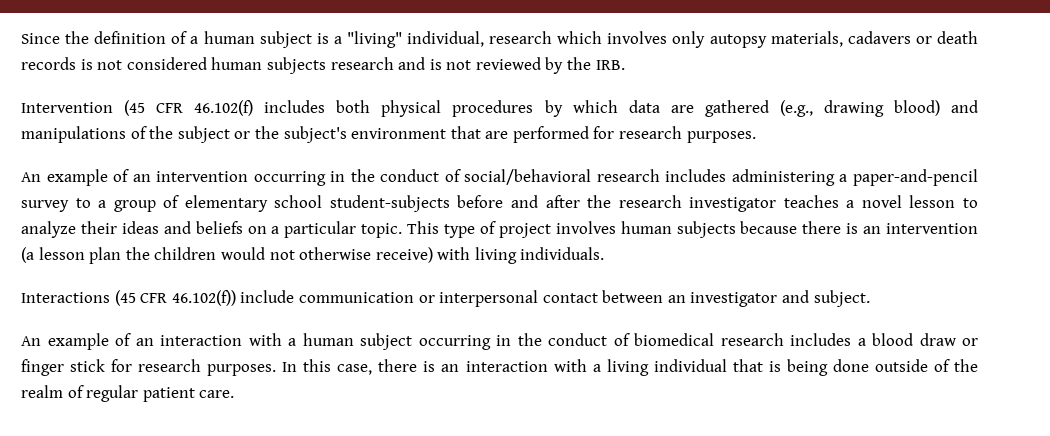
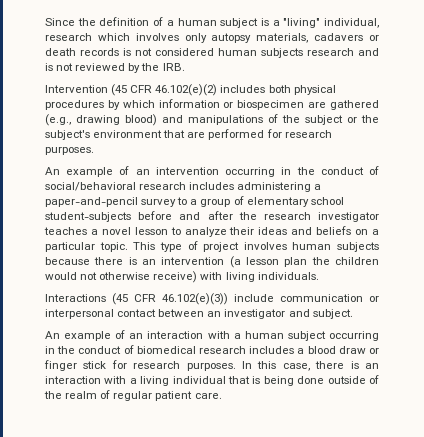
- Intervention (45 CFR 46.102(f) includes both physical procedures by which data are gathered (e.g., drawing blood) and manipulations of the subject or the subject's environment that are performed for research purposes.
+ Intervention (45 CFR 46.102(e)(2) includes both physical procedures by which information or biospecimen are gathered (e.g., drawing blood) and manipulations of the subject or the subject's environment that are performed for research purposes.
- Interactions (45 CFR 46.102(f)) include communication or interpersonal contact between an investigator and subject.
+ Interactions (45 CFR 46.102(e)(3)) include communication or interpersonal contact between an investigator and subject.

